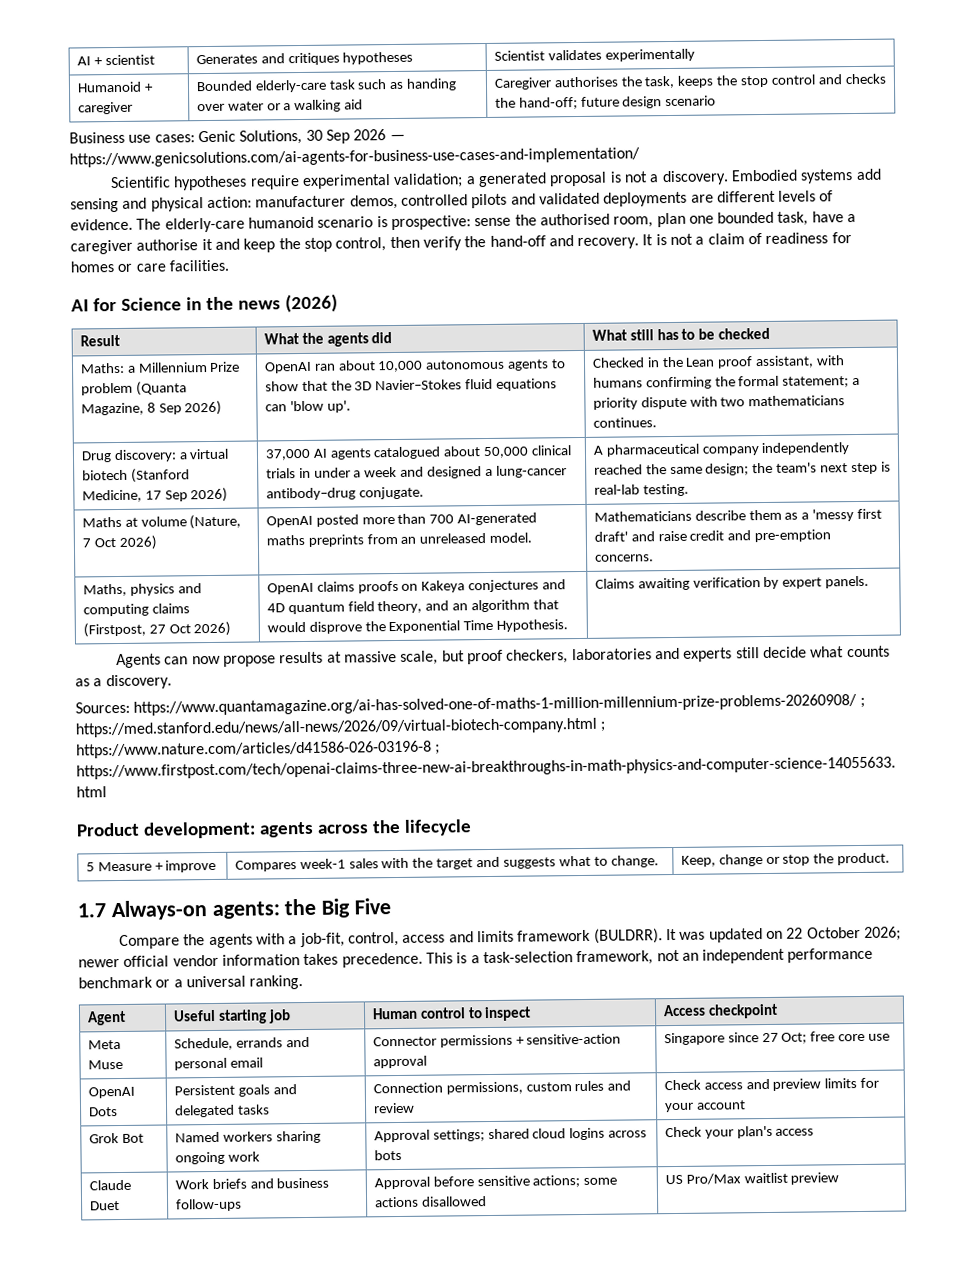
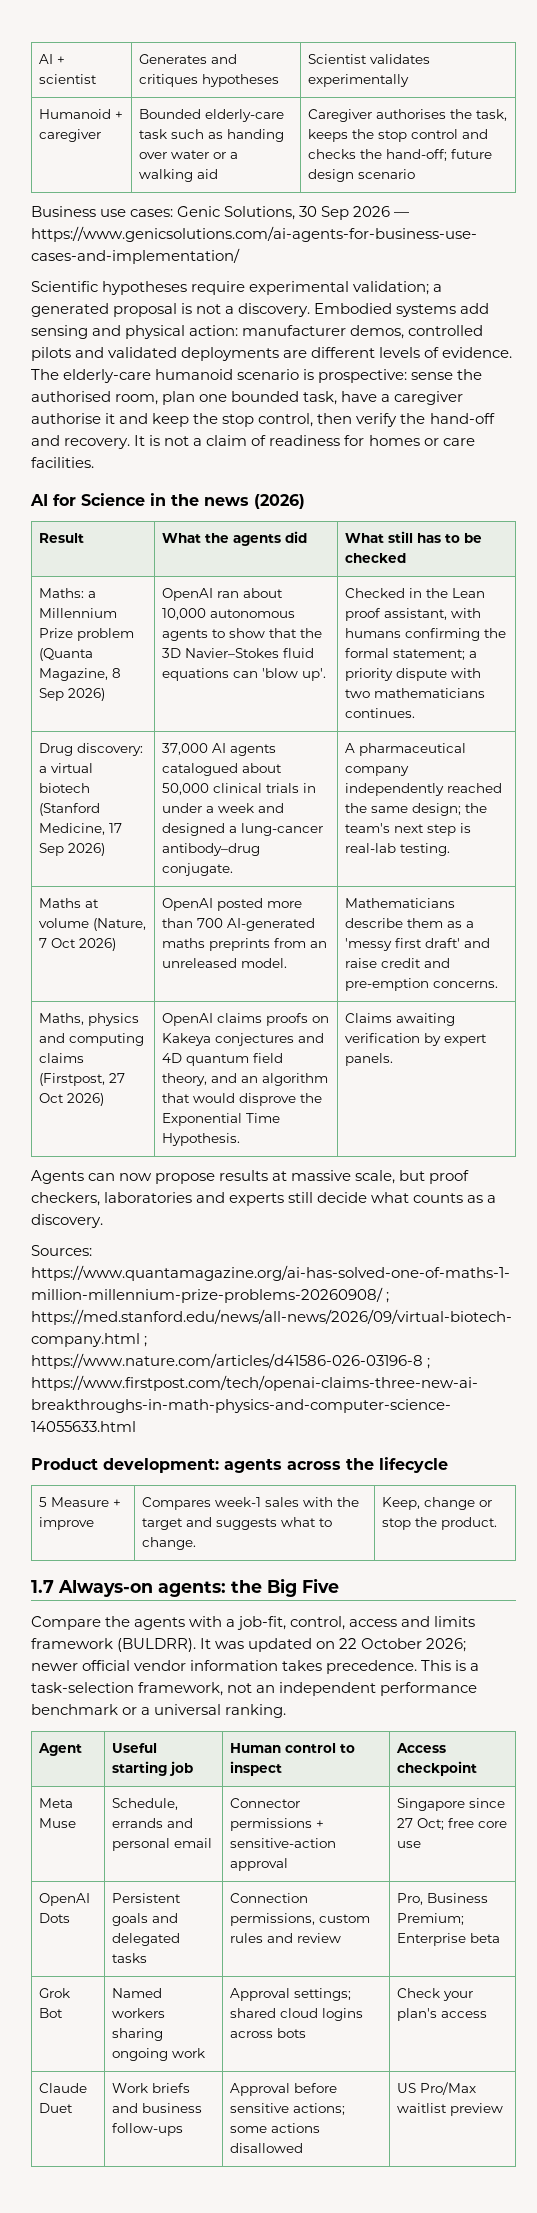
- OpenAI Dots | Persistent goals and delegated tasks | Connection permissions, custom rules and review | Check access and preview limits for your account
+ OpenAI Dots | Persistent goals and delegated tasks | Connection permissions, custom rules and review | Pro, Business Premium; Enterprise beta

